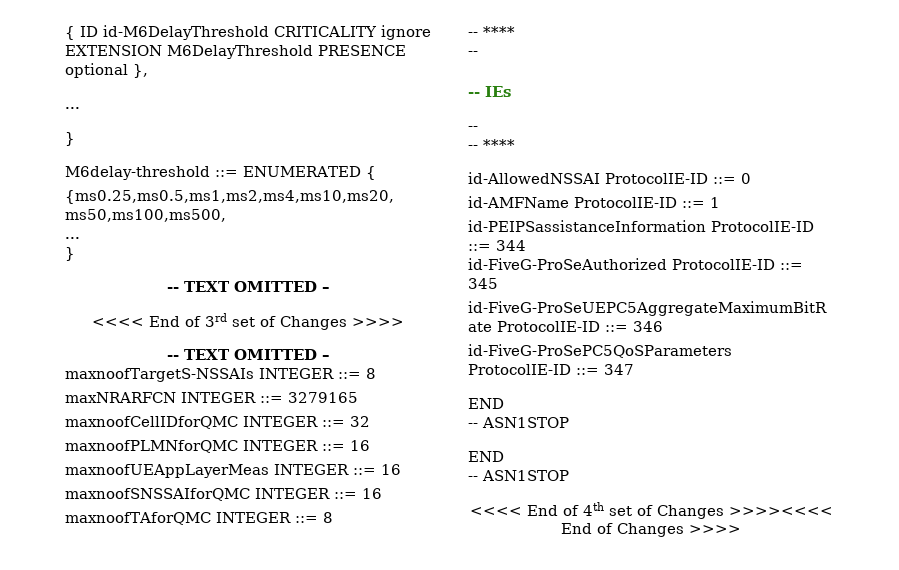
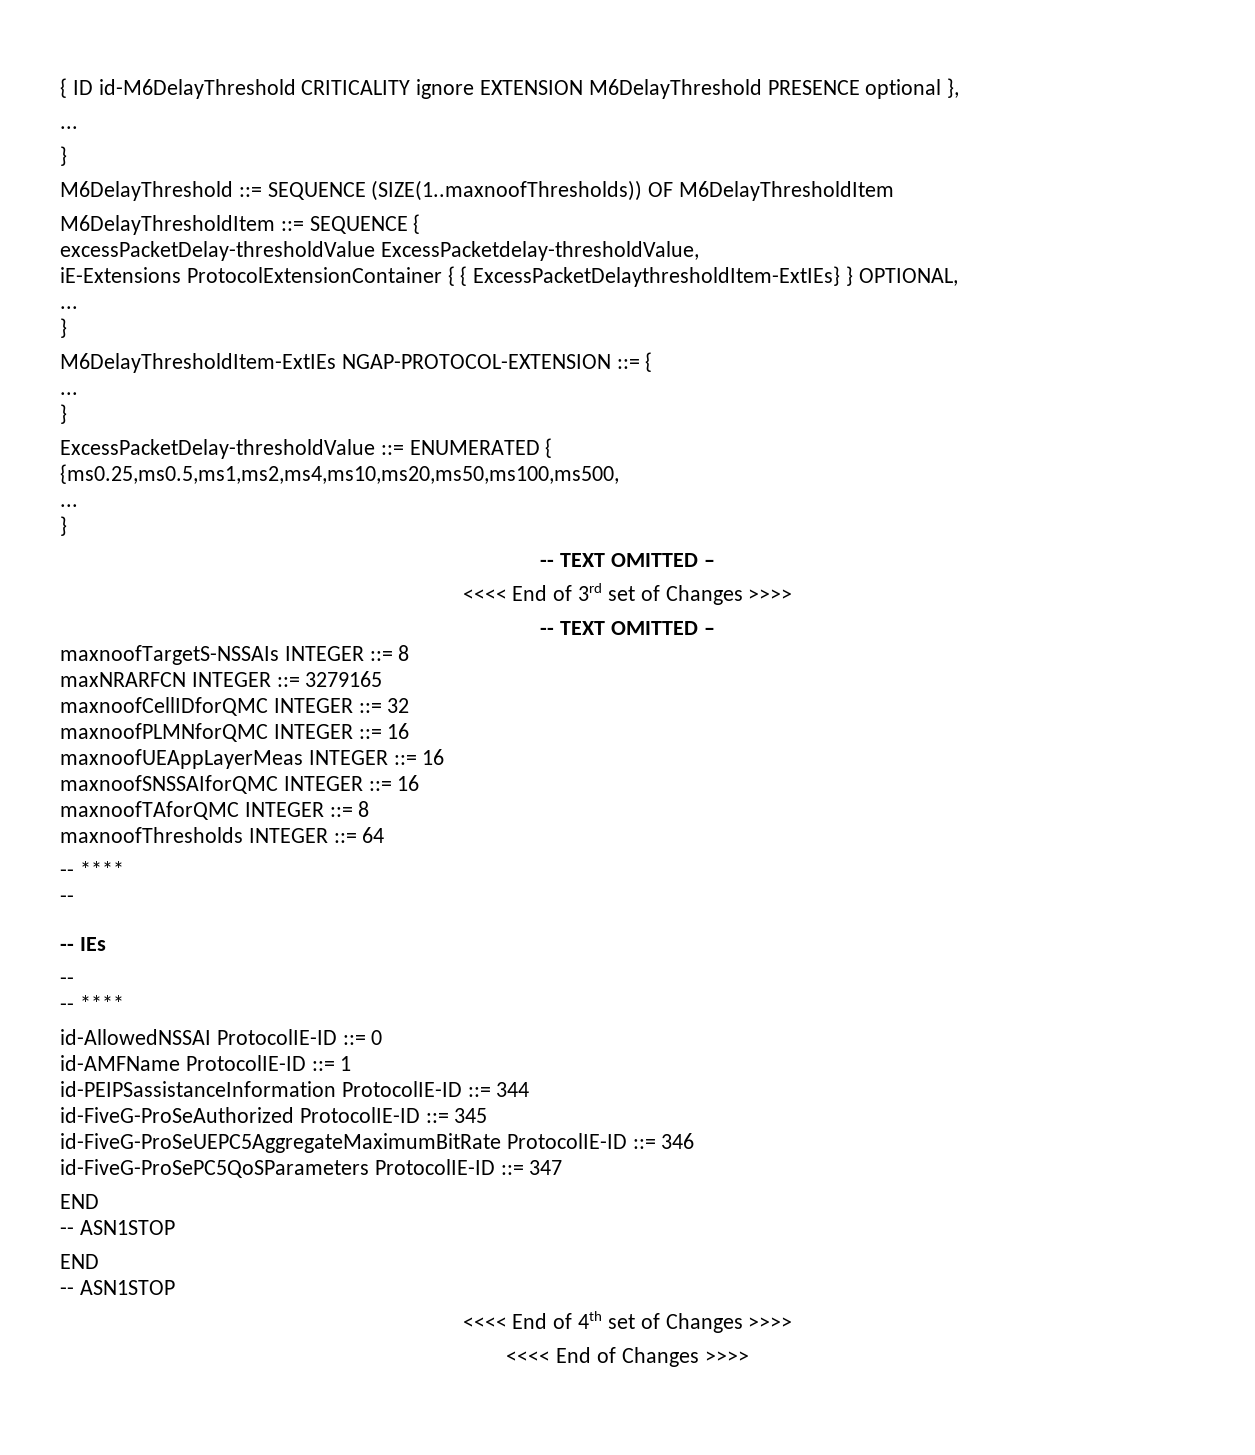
- M6delay-threshold ::= ENUMERATED {
+ M6DelayThreshold ::= SEQUENCE (SIZE(1..maxnoofThresholds)) OF M6DelayThresholdItem
+ M6DelayThresholdItem ::= SEQUENCE {
+ excessPacketDelay-thresholdValue ExcessPacketdelay-thresholdValue,
+ iE-Extensions ProtocolExtensionContainer { { ExcessPacketDelaythresholdItem-ExtIEs} } OPTIONAL,
+ ...
+ }
+ M6DelayThresholdItem-ExtIEs NGAP-PROTOCOL-EXTENSION ::= {
+ ...
+ }
+ ExcessPacketDelay-thresholdValue ::= ENUMERATED {
+ maxnoofThresholds INTEGER ::= 64
- <<<< End of 4th set of Changes >>>><<<< End of Changes >>>>
+ <<<< End of 4th set of Changes >>>>
+ <<<< End of Changes >>>>

